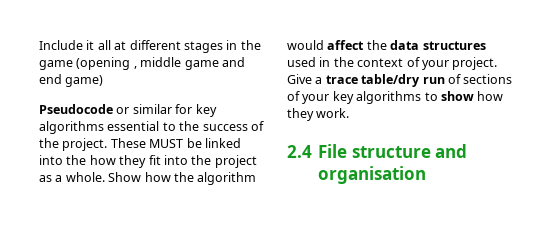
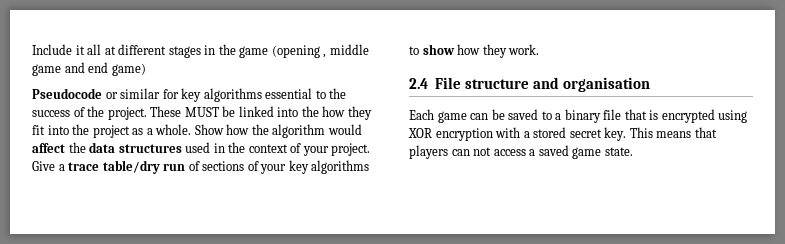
+ Each game can be saved to a binary file that is encrypted using XOR encryption with a stored secret key. This means that players can not access a saved game state.

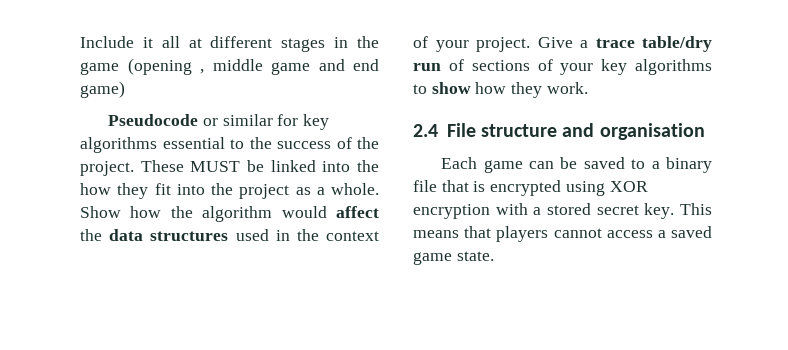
- This means that players can not access a saved game state.
+ This means that players cannot access a saved game state.

